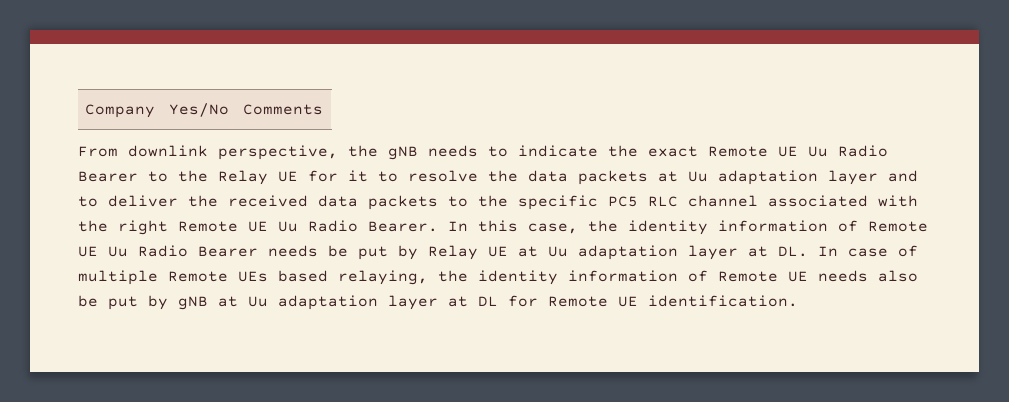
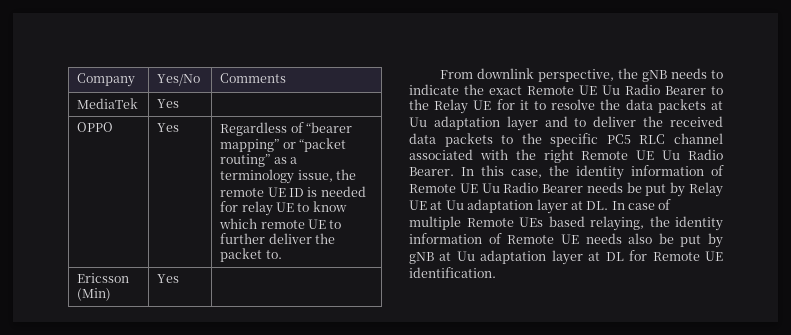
+ MediaTek | Yes |
+ OPPO | Yes | Regardless of “bearer mapping” or “packet routing” as a terminology issue, the remote UE ID is needed for relay UE to know which remote UE to further deliver the packet to.
+ Ericsson (Min) | Yes |

